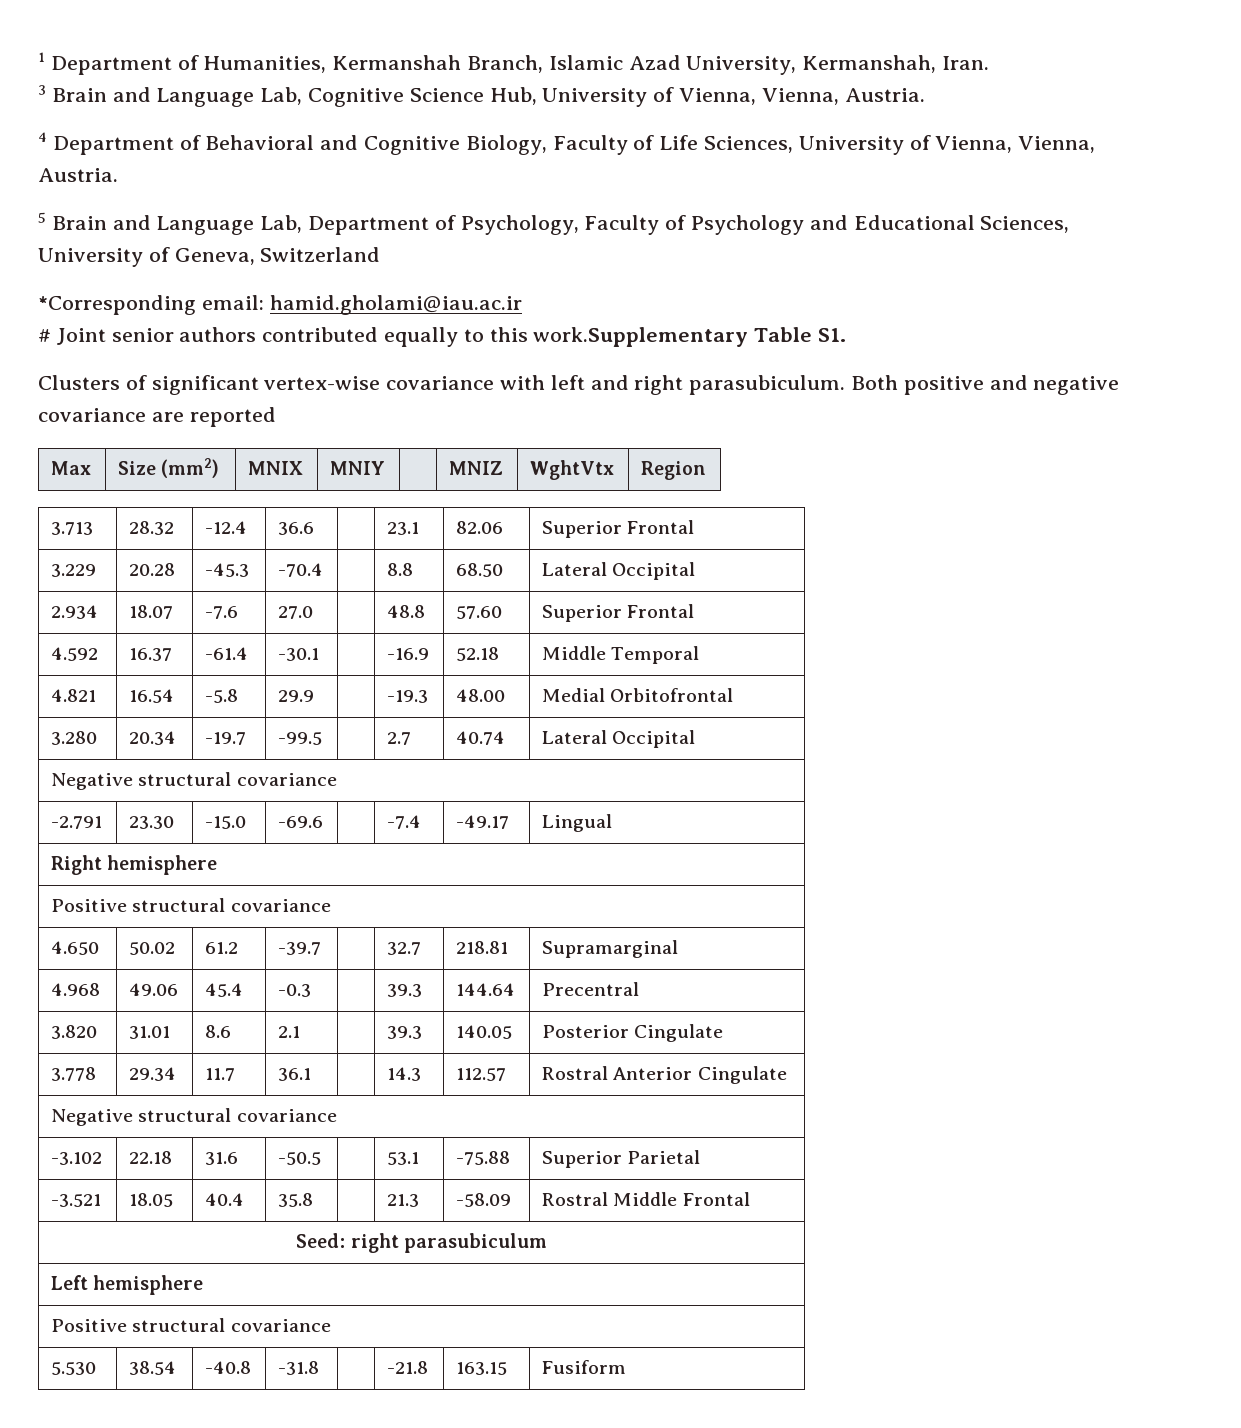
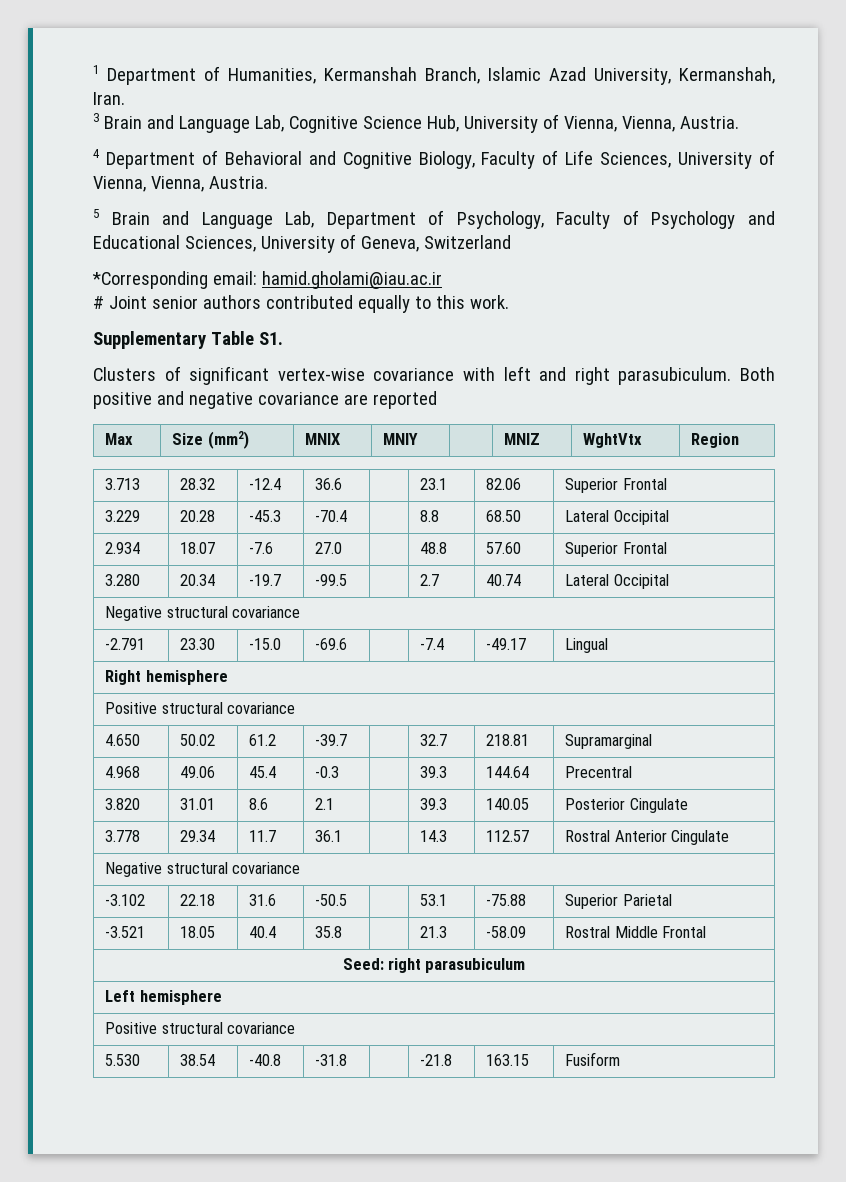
- # Joint senior authors contributed equally to this work.Supplementary Table S1.
+ # Joint senior authors contributed equally to this work.
+ Supplementary Table S1.
- 4.592 | 16.37 | -61.4 | -30.1 | | -16.9 | 52.18 | Middle Temporal
- 4.821 | 16.54 | -5.8 | 29.9 | | -19.3 | 48.00 | Medial Orbitofrontal

